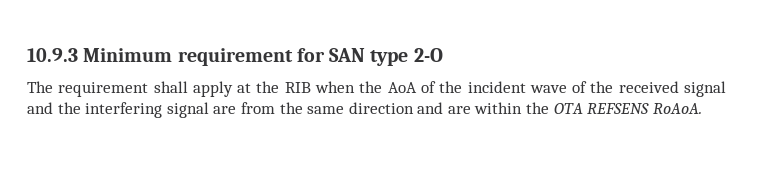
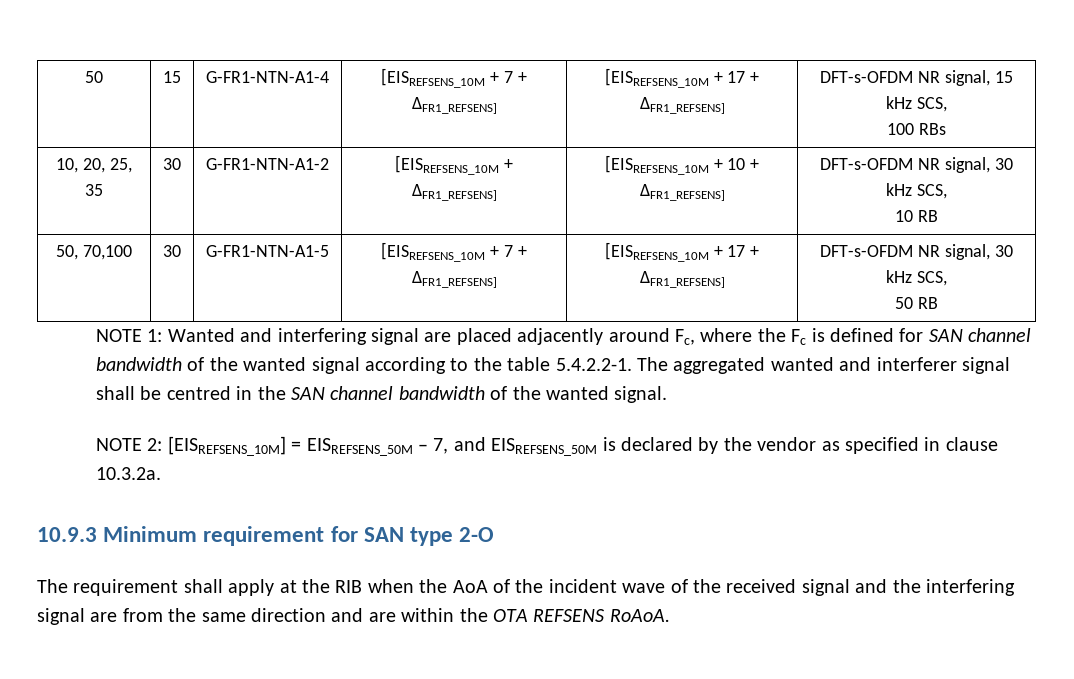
+ 50 | 15 | G-FR1-NTN-A1-4 | [EISREFSENS_10M + 7 + ΔFR1_REFSENS] | [EISREFSENS_10M + 17 + ΔFR1_REFSENS] | DFT-s-OFDM NR signal, 15 kHz SCS,
+ 100 RBs
+ 10, 20, 25, 35 | 30 | G-FR1-NTN-A1-2 | [EISREFSENS_10M + ΔFR1_REFSENS] | [EISREFSENS_10M + 10 + ΔFR1_REFSENS] | DFT-s-OFDM NR signal, 30 kHz SCS,
+ 10 RB
+ 50, 70,100 | 30 | G-FR1-NTN-A1-5 | [EISREFSENS_10M + 7 + ΔFR1_REFSENS] | [EISREFSENS_10M + 17 + ΔFR1_REFSENS] | DFT-s-OFDM NR signal, 30 kHz SCS,
+ 50 RB
+ NOTE 1: Wanted and interfering signal are placed adjacently around Fc, where the Fc is defined for SAN channel bandwidth of the wanted signal according to the table 5.4.2.2-1. The aggregated wanted and interferer signal shall be centred in the SAN channel bandwidth of the wanted signal.
+ NOTE 2: [EISREFSENS_10M] = EISREFSENS_50M – 7, and EISREFSENS_50M is declared by the vendor as specified in clause 10.3.2a.

